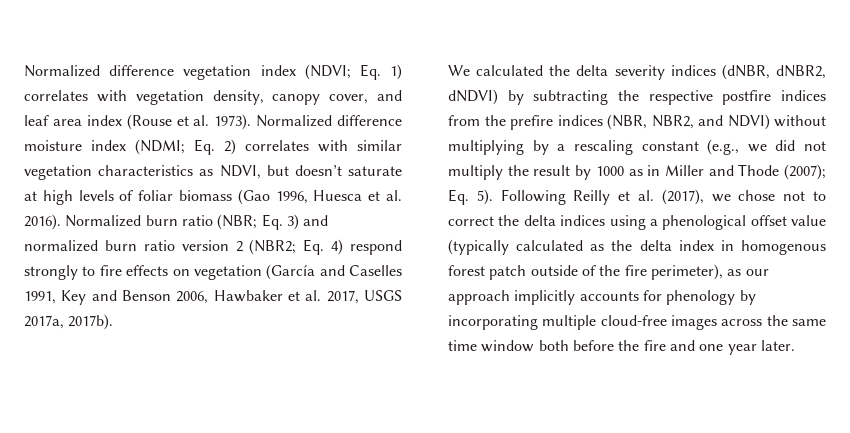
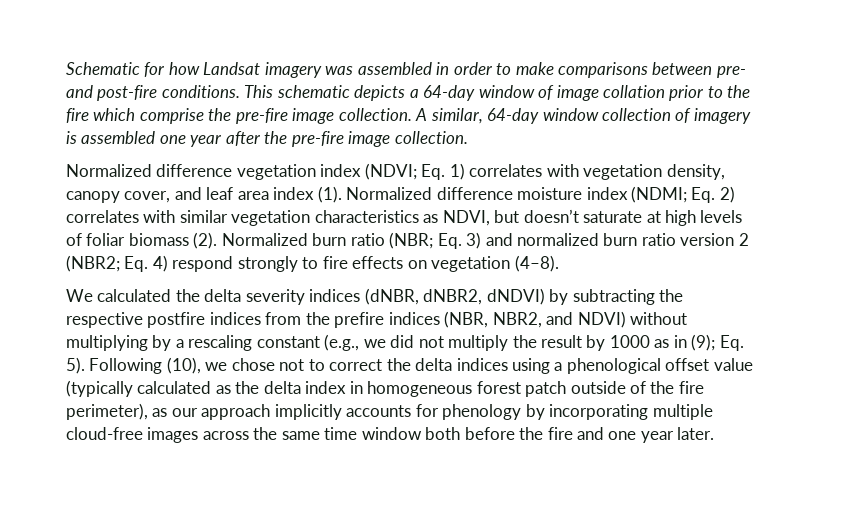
+ Schematic for how Landsat imagery was assembled in order to make comparisons between pre- and post-fire conditions. This schematic depicts a 64-day window of image collation prior to the fire which comprise the pre-fire image collection. A similar, 64-day window collection of imagery is assembled one year after the pre-fire image collection.
- Normalized difference vegetation index (NDVI; Eq. 1) correlates with vegetation density, canopy cover, and leaf area index (Rouse et al. 1973).
+ Normalized difference vegetation index (NDVI; Eq. 1) correlates with vegetation density, canopy cover, and leaf area index (1).
- Normalized difference moisture index (NDMI; Eq. 2) correlates with similar vegetation characteristics as NDVI, but doesn’t saturate at high levels of foliar biomass (Gao 1996, Huesca et al. 2016).
+ Normalized difference moisture index (NDMI; Eq. 2) correlates with similar vegetation characteristics as NDVI, but doesn’t saturate at high levels of foliar biomass (2).
- Normalized burn ratio (NBR; Eq. 3) and normalized burn ratio version 2 (NBR2; Eq. 4) respond strongly to fire effects on vegetation (García and Caselles 1991, Key and Benson 2006, Hawbaker et al. 2017, USGS 2017a, 2017b).
+ Normalized burn ratio (NBR; Eq. 3) and normalized burn ratio version 2 (NBR2; Eq. 4) respond strongly to fire effects on vegetation (4–8).
- We calculated the delta severity indices (dNBR, dNBR2, dNDVI) by subtracting the respective postfire indices from the prefire indices (NBR, NBR2, and NDVI) without multiplying by a rescaling constant (e.g., we did not multiply the result by 1000 as in Miller and Thode (2007); Eq. 5). Following Reilly et al. (2017), we chose not to correct the delta indices using a phenological offset value (typically calculated as the delta index in homogenous forest patch outside of the fire perimeter), as our approach implicitly accounts for phenology by incorporating multiple cloud-free images across the same time window both before the fire and one year later.
+ We calculated the delta severity indices (dNBR, dNBR2, dNDVI) by subtracting the respective postfire indices from the prefire indices (NBR, NBR2, and NDVI) without multiplying by a rescaling constant (e.g., we did not multiply the result by 1000 as in (9); Eq. 5). Following (10), we chose not to correct the delta indices using a phenological offset value (typically calculated as the delta index in homogeneous forest patch outside of the fire perimeter), as our approach implicitly accounts for phenology by incorporating multiple cloud-free images across the same time window both before the fire and one year later.

